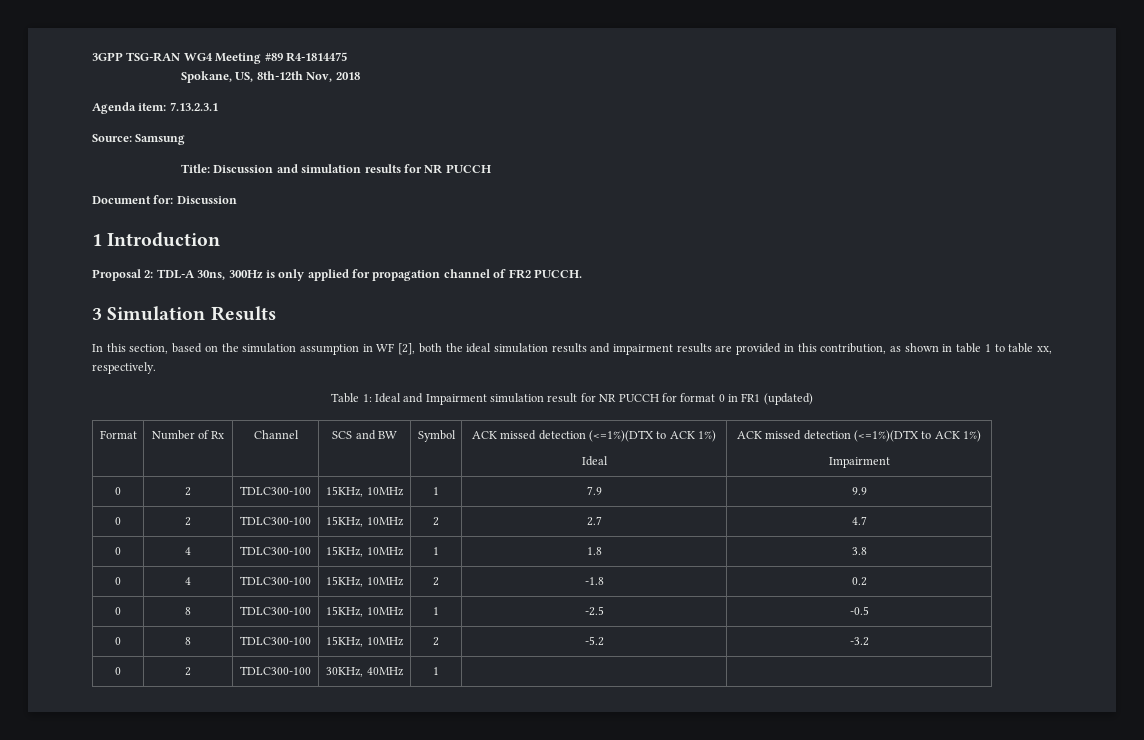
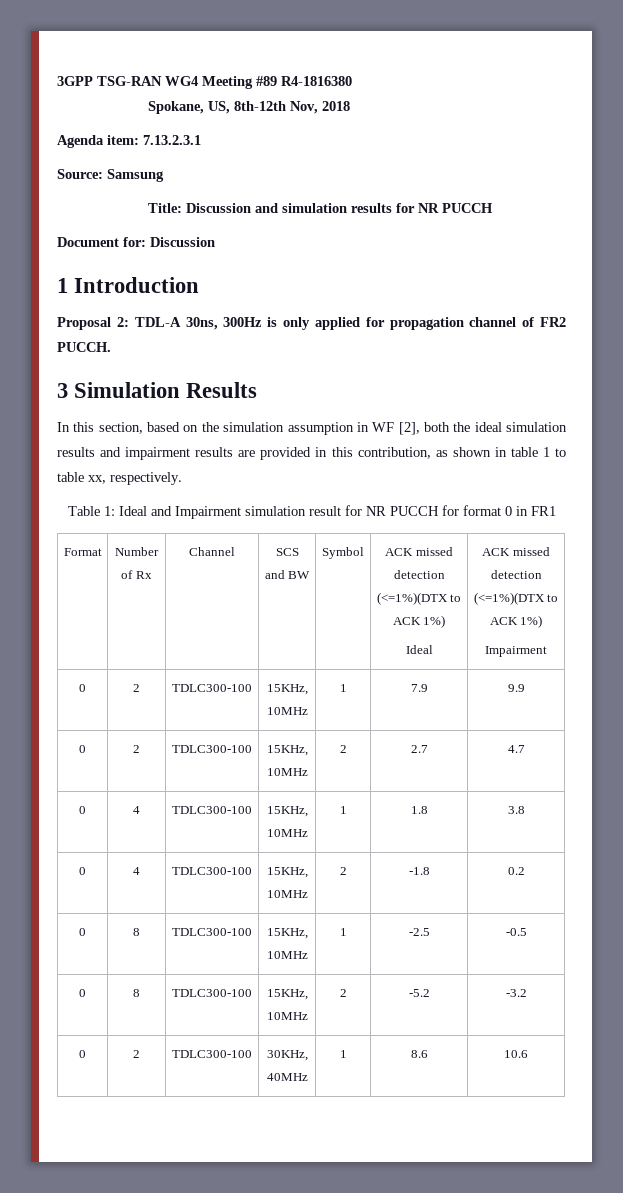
- 3GPP TSG-RAN WG4 Meeting #89 R4-1814475
+ 3GPP TSG-RAN WG4 Meeting #89 R4-1816380
- Table 1: Ideal and Impairment simulation result for NR PUCCH for format 0 in FR1 (updated)
+ Table 1: Ideal and Impairment simulation result for NR PUCCH for format 0 in FR1
- 0 | 2 | TDLC300-100 | 30KHz, 40MHz | 1 | |
+ 0 | 2 | TDLC300-100 | 30KHz, 40MHz | 1 | 8.6 | 10.6

